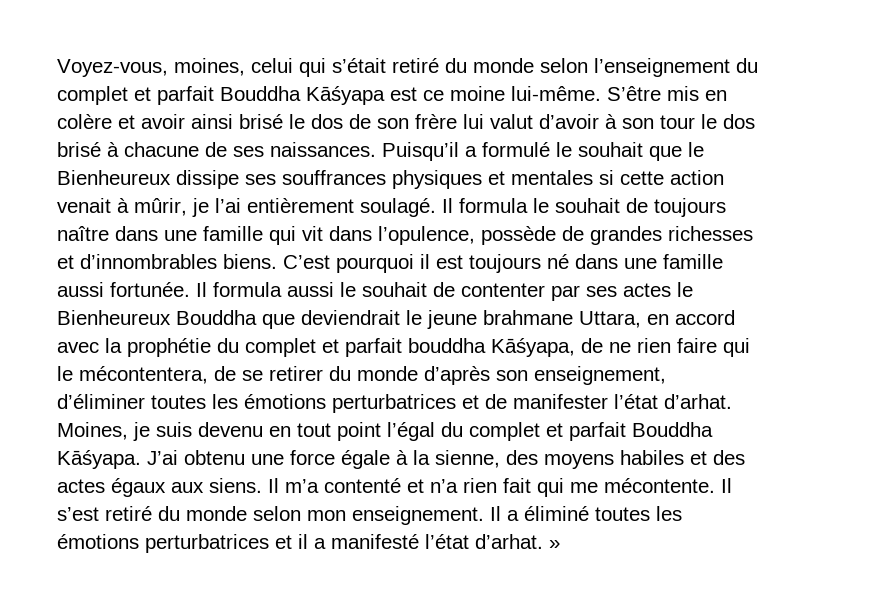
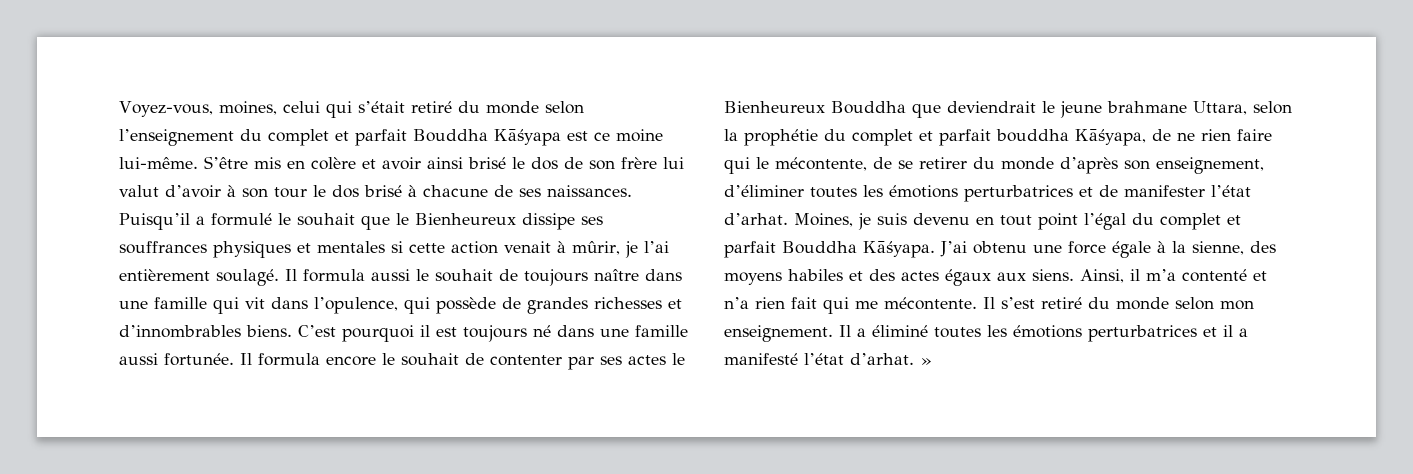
- Il formula le souhait de toujours naître dans une famille qui vit dans l’opulence, possède de grandes richesses et d’innombrables biens.
+ Il formula aussi le souhait de toujours naître dans une famille qui vit dans l’opulence, qui possède de grandes richesses et d’innombrables biens.
- Il formula aussi le souhait de contenter par ses actes le Bienheureux Bouddha que deviendrait le jeune brahmane Uttara, en accord avec la prophétie du complet et parfait bouddha Kāśyapa, de ne rien faire qui le mécontentera, de se retirer du monde d’après son enseignement, d’éliminer toutes les émotions perturbatrices et de manifester l’état d’arhat.
+ Il formula encore le souhait de contenter par ses actes le Bienheureux Bouddha que deviendrait le jeune brahmane Uttara, selon la prophétie du complet et parfait bouddha Kāśyapa, de ne rien faire qui le mécontente, de se retirer du monde d’après son enseignement, d’éliminer toutes les émotions perturbatrices et de manifester l’état d’arhat.
- Il m’a contenté et n’a rien fait qui me mécontente.
+ Ainsi, il m’a contenté et n’a rien fait qui me mécontente.

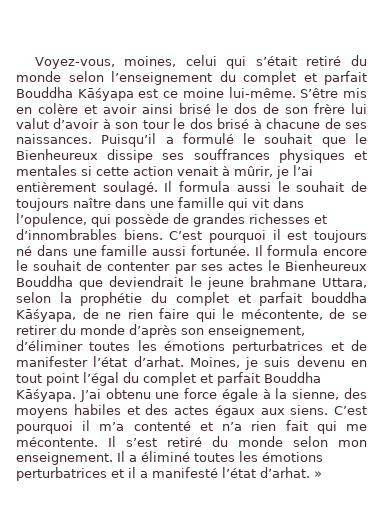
- Ainsi, il m’a contenté et n’a rien fait qui me mécontente.
+ C’est pourquoi il m’a contenté et n’a rien fait qui me mécontente.

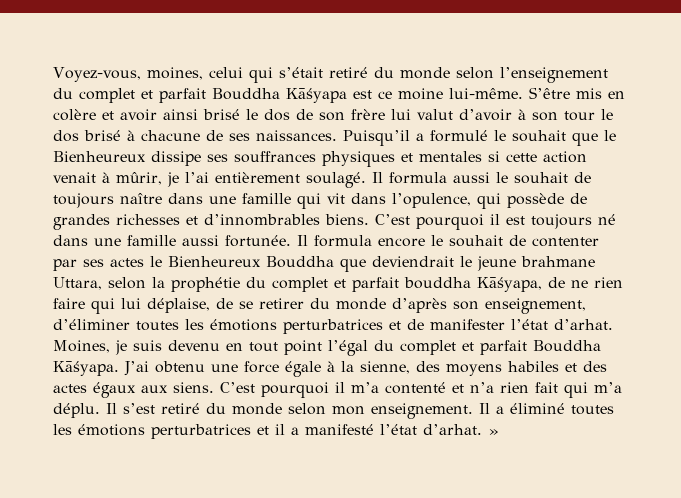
- Il formula encore le souhait de contenter par ses actes le Bienheureux Bouddha que deviendrait le jeune brahmane Uttara, selon la prophétie du complet et parfait bouddha Kāśyapa, de ne rien faire qui le mécontente, de se retirer du monde d’après son enseignement, d’éliminer toutes les émotions perturbatrices et de manifester l’état d’arhat.
+ Il formula encore le souhait de contenter par ses actes le Bienheureux Bouddha que deviendrait le jeune brahmane Uttara, selon la prophétie du complet et parfait bouddha Kāśyapa, de ne rien faire qui lui déplaise, de se retirer du monde d’après son enseignement, d’éliminer toutes les émotions perturbatrices et de manifester l’état d’arhat.
- C’est pourquoi il m’a contenté et n’a rien fait qui me mécontente.
+ C’est pourquoi il m’a contenté et n’a rien fait qui m’a déplu.

